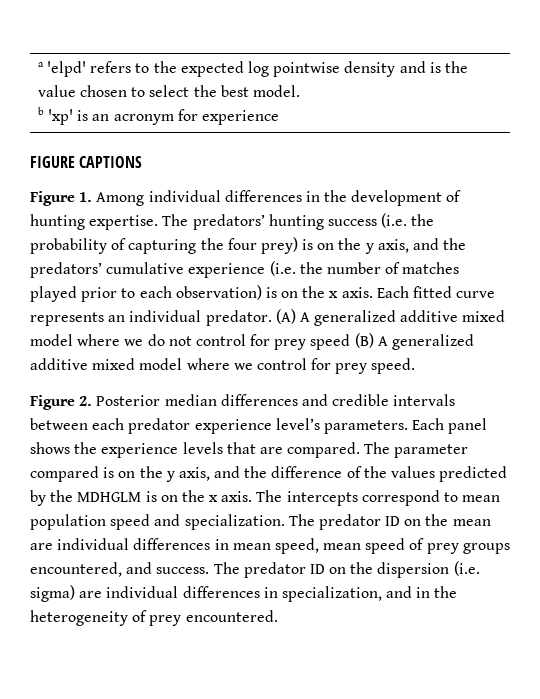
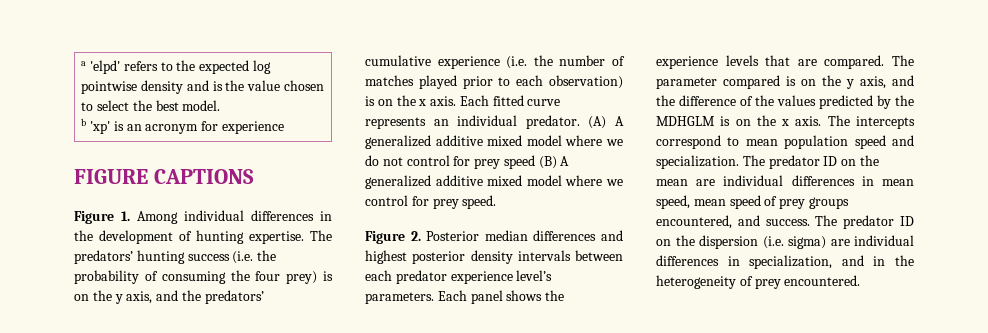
- The predators’ hunting success (i.e. the probability of capturing the four prey) is on the y axis, and the predators’ cumulative experience (i.e. the number of matches played prior to each observation) is on the x axis.
+ The predators’ hunting success (i.e. the probability of consuming the four prey) is on the y axis, and the predators’ cumulative experience (i.e. the number of matches played prior to each observation) is on the x axis.
- Figure 2. Posterior median differences and credible intervals between each predator experience level’s parameters.
+ Figure 2. Posterior median differences and highest posterior density intervals between each predator experience level’s parameters.

